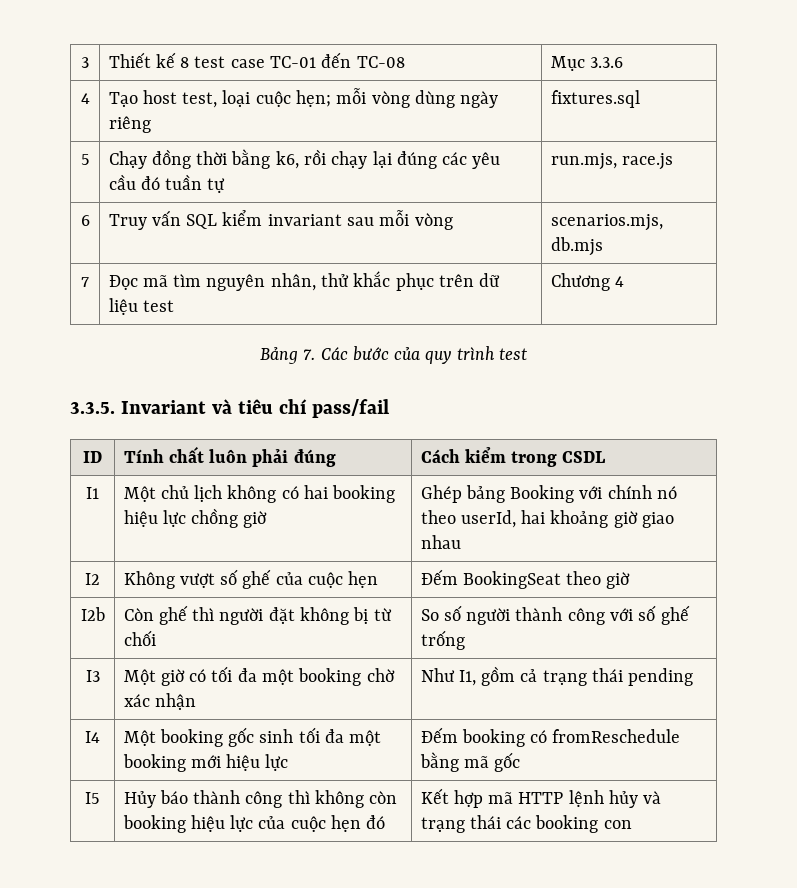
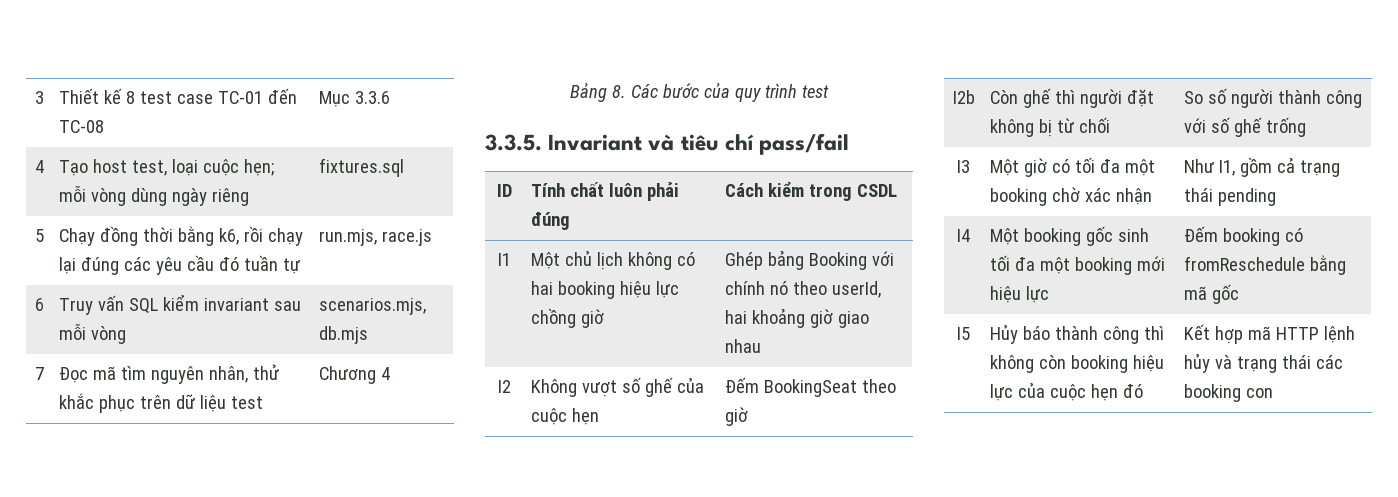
- Bảng 7. Các bước của quy trình test
+ Bảng 8. Các bước của quy trình test

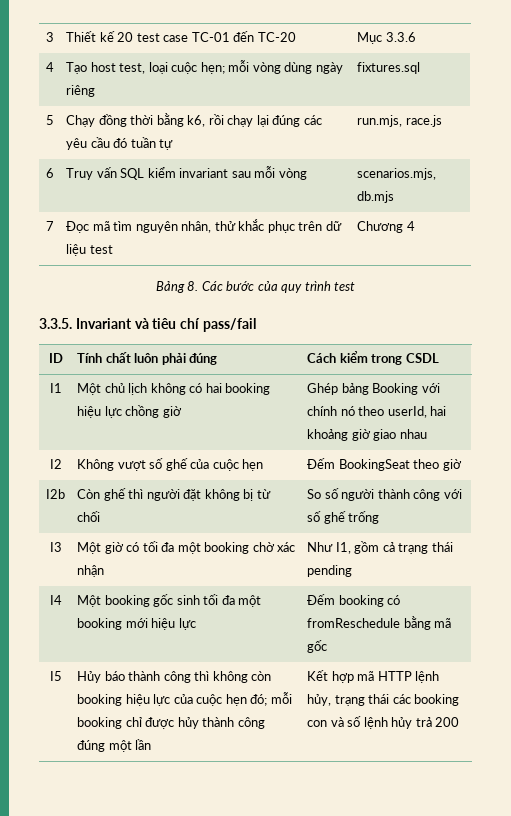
- 3 | Thiết kế 8 test case TC-01 đến TC-08 | Mục 3.3.6
+ 3 | Thiết kế 20 test case TC-01 đến TC-20 | Mục 3.3.6
- Hủy báo thành công thì không còn booking hiệu lực của cuộc hẹn đó
+ Hủy báo thành công thì không còn booking hiệu lực của cuộc hẹn đó; mỗi booking chỉ được hủy thành công đúng một lần
- Kết hợp mã HTTP lệnh hủy và trạng thái các booking con
+ Kết hợp mã HTTP lệnh hủy, trạng thái các booking con và số lệnh hủy trả 200

